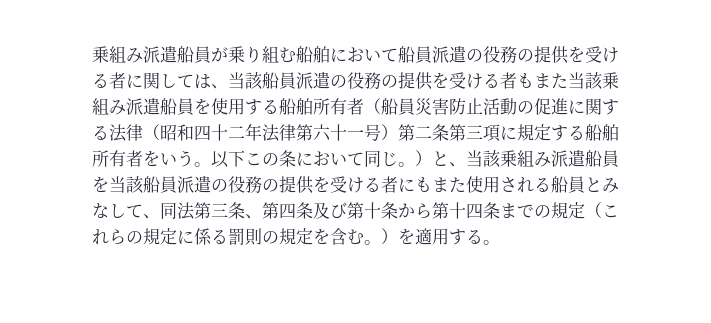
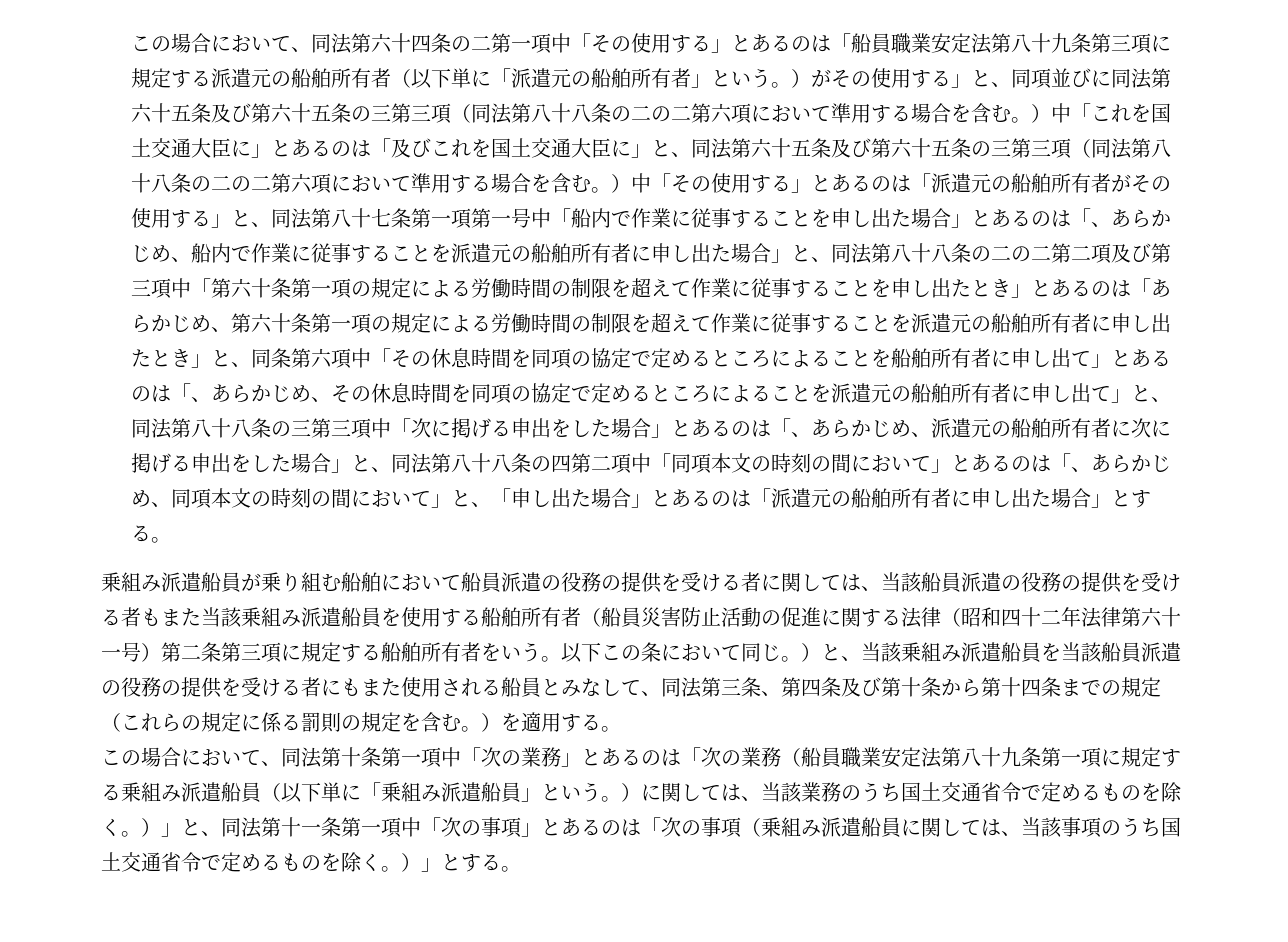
+ この場合において、同法第六十四条の二第一項中「その使用する」とあるのは「船員職業安定法第八十九条第三項に規定する派遣元の船舶所有者（以下単に「派遣元の船舶所有者」という。）がその使用する」と、同項並びに同法第六十五条及び第六十五条の三第三項（同法第八十八条の二の二第六項において準用する場合を含む。）中「これを国土交通大臣に」とあるのは「及びこれを国土交通大臣に」と、同法第六十五条及び第六十五条の三第三項（同法第八十八条の二の二第六項において準用する場合を含む。）中「その使用する」とあるのは「派遣元の船舶所有者がその使用する」と、同法第八十七条第一項第一号中「船内で作業に従事することを申し出た場合」とあるのは「、あらかじめ、船内で作業に従事することを派遣元の船舶所有者に申し出た場合」と、同法第八十八条の二の二第二項及び第三項中「第六十条第一項の規定による労働時間の制限を超えて作業に従事することを申し出たとき」とあるのは「あらかじめ、第六十条第一項の規定による労働時間の制限を超えて作業に従事することを派遣元の船舶所有者に申し出たとき」と、同条第六項中「その休息時間を同項の協定で定めるところによることを船舶所有者に申し出て」とあるのは「、あらかじめ、その休息時間を同項の協定で定めるところによることを派遣元の船舶所有者に申し出て」と、同法第八十八条の三第三項中「次に掲げる申出をした場合」とあるのは「、あらかじめ、派遣元の船舶所有者に次に掲げる申出をした場合」と、同法第八十八条の四第二項中「同項本文の時刻の間において」とあるのは「、あらかじめ、同項本文の時刻の間において」と、「申し出た場合」とあるのは「派遣元の船舶所有者に申し出た場合」とする。
+ この場合において、同法第十条第一項中「次の業務」とあるのは「次の業務（船員職業安定法第八十九条第一項に規定する乗組み派遣船員（以下単に「乗組み派遣船員」という。）に関しては、当該業務のうち国土交通省令で定めるものを除く。）」と、同法第十一条第一項中「次の事項」とあるのは「次の事項（乗組み派遣船員に関しては、当該事項のうち国土交通省令で定めるものを除く。）」とする。

